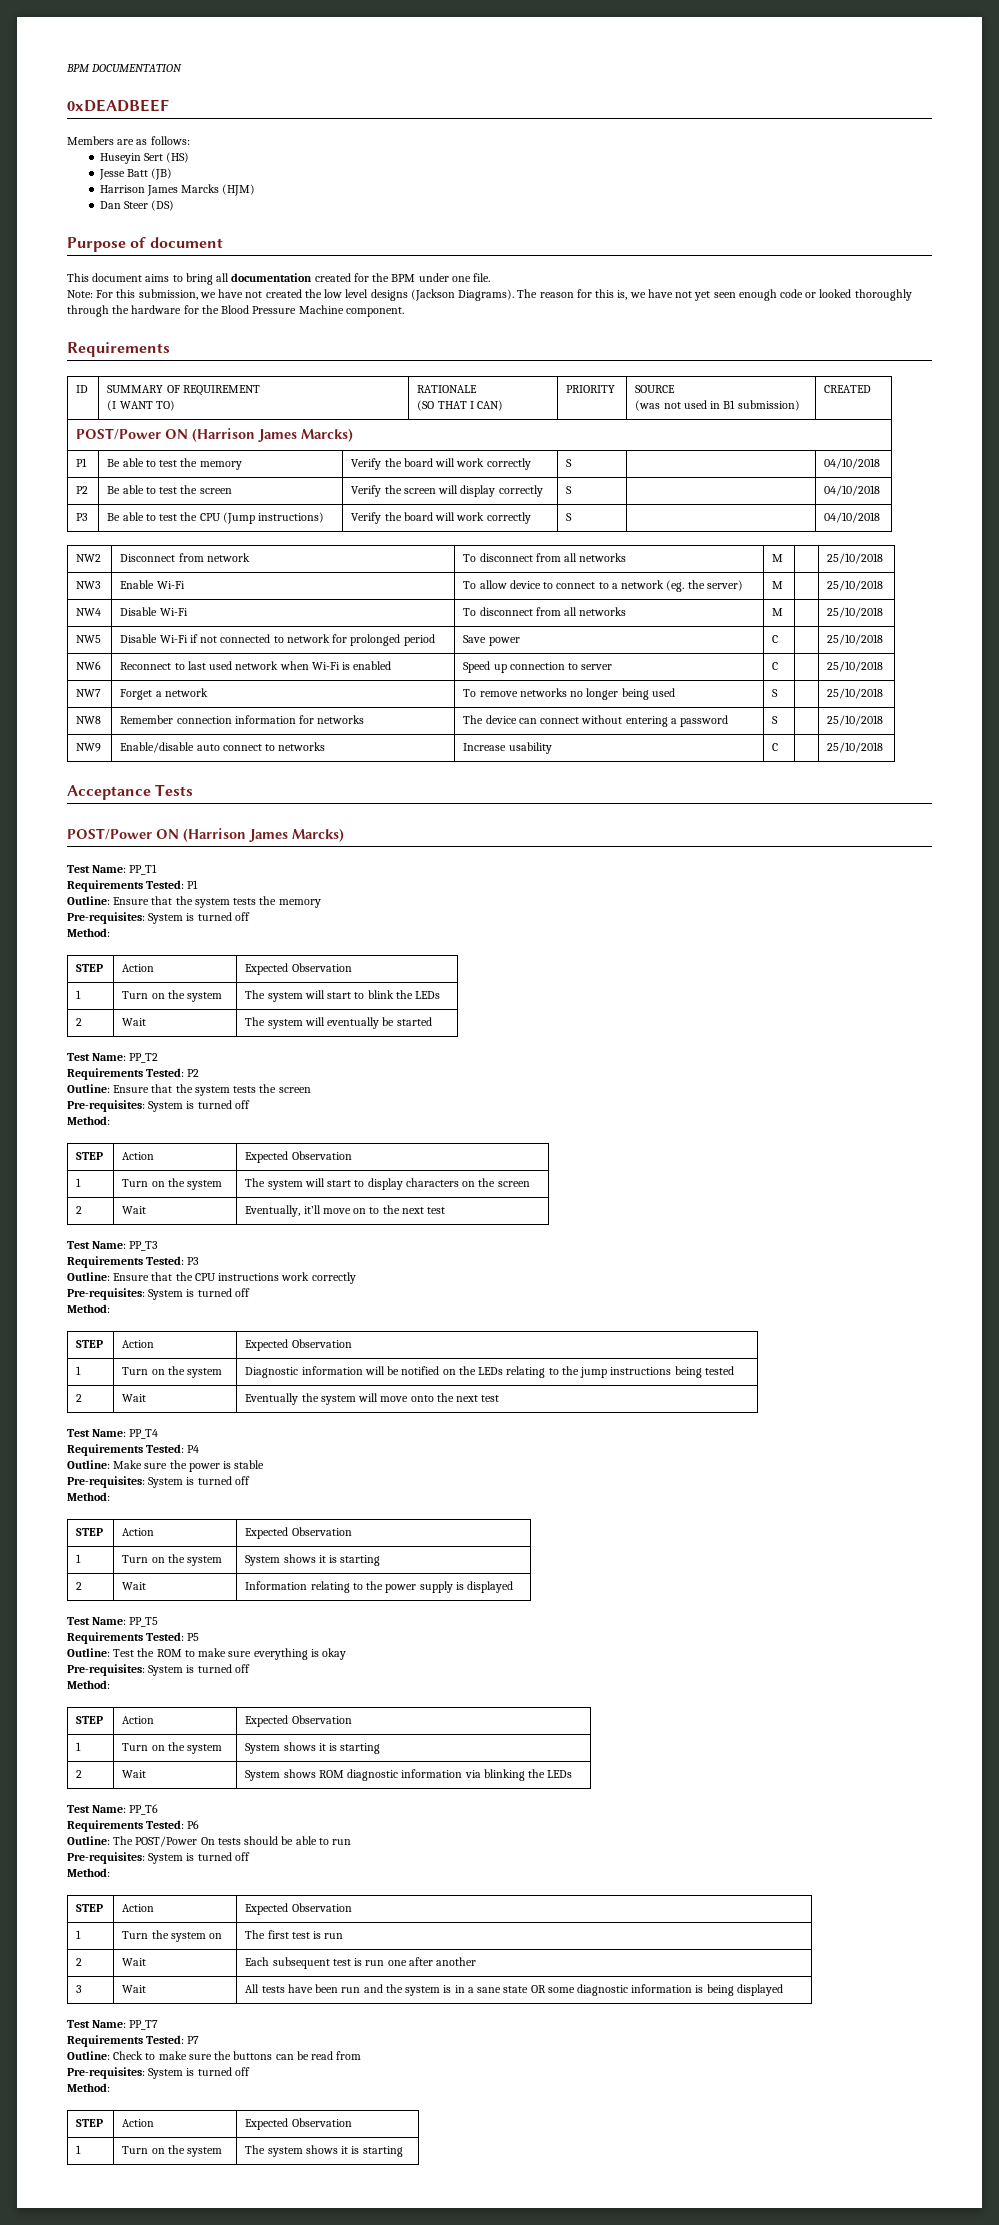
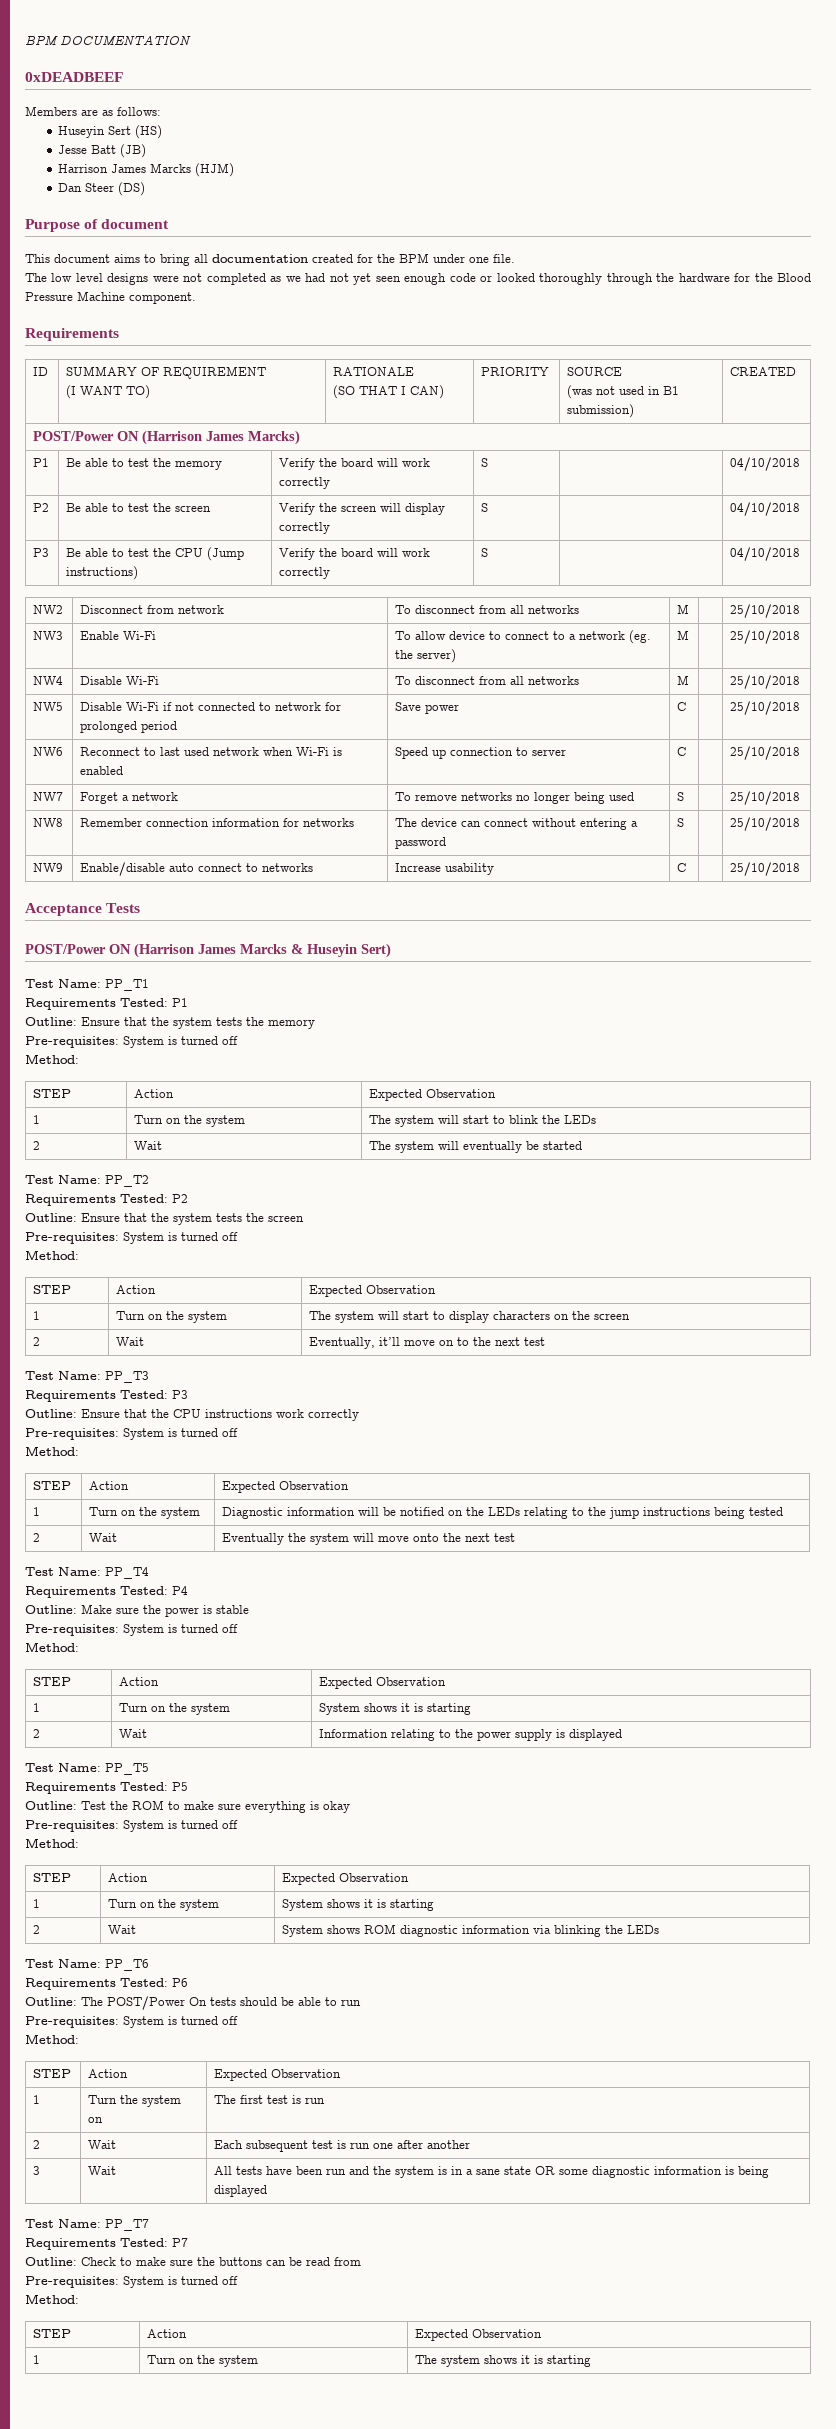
- Note: For this submission, we have not created the low level designs (Jackson Diagrams). The reason for this is, we have not yet seen enough code or looked thoroughly through the hardware for the Blood Pressure Machine component.
+ The low level designs were not completed as we had not yet seen enough code or looked thoroughly through the hardware for the Blood Pressure Machine component.
  Acceptance Tests
- POST/Power ON (Harrison James Marcks)
+ POST/Power ON (Harrison James Marcks & Huseyin Sert)

